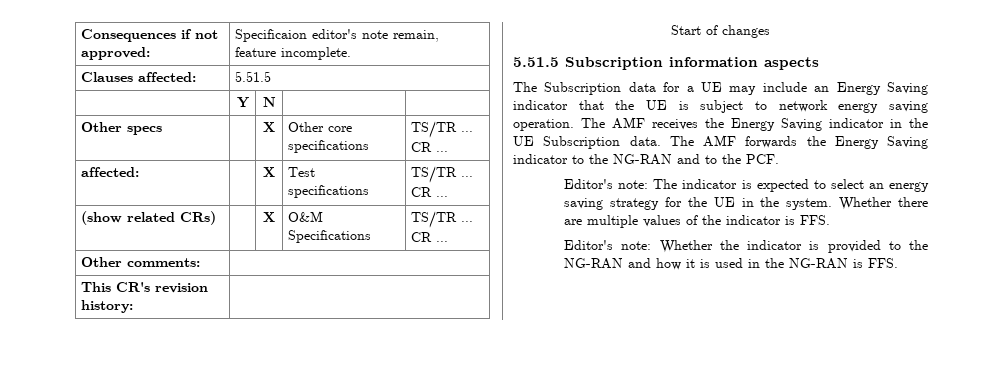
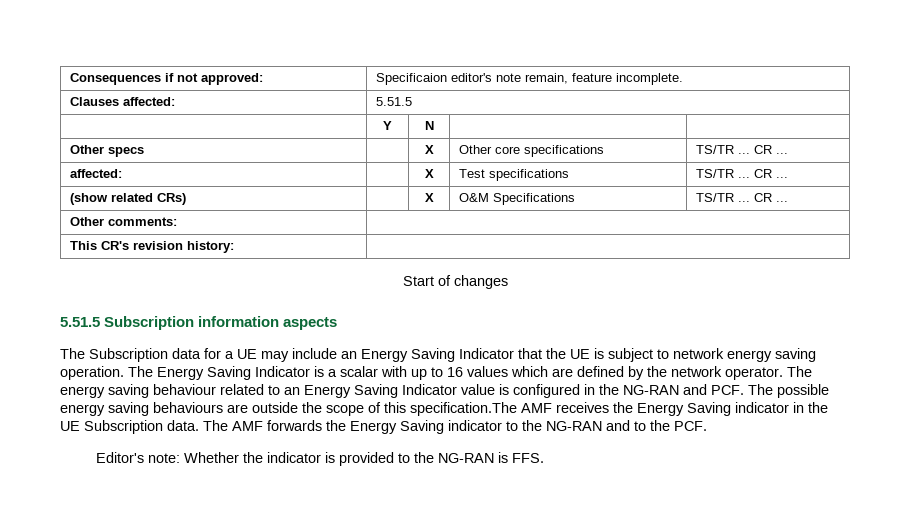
- The Subscription data for a UE may include an Energy Saving indicator that the UE is subject to network energy saving operation.
+ The Subscription data for a UE may include an Energy Saving Indicator that the UE is subject to network energy saving operation.
- The AMF receives the Energy Saving indicator in the UE Subscription data.
+ The Energy Saving Indicator is a scalar with up to 16 values which are defined by the network operator. The energy saving behaviour related to an Energy Saving Indicator value is configured in the NG-RAN and PCF. The possible energy saving behaviours are outside the scope of this specification.The AMF receives the Energy Saving indicator in the UE Subscription data.
- Editor's note: The indicator is expected to select an energy saving strategy for the UE in the system. Whether there are multiple values of the indicator is FFS.
- Editor's note: Whether the indicator is provided to the NG-RAN and how it is used in the NG-RAN is FFS.
+ Editor's note: Whether the indicator is provided to the NG-RAN is FFS.

